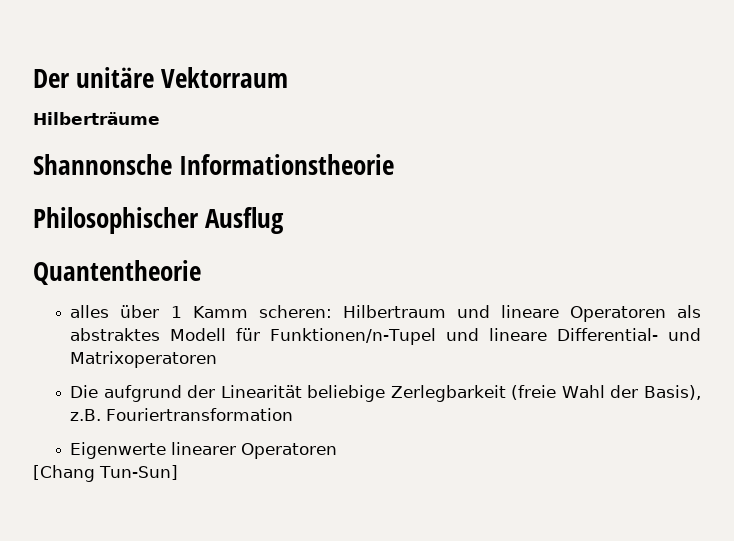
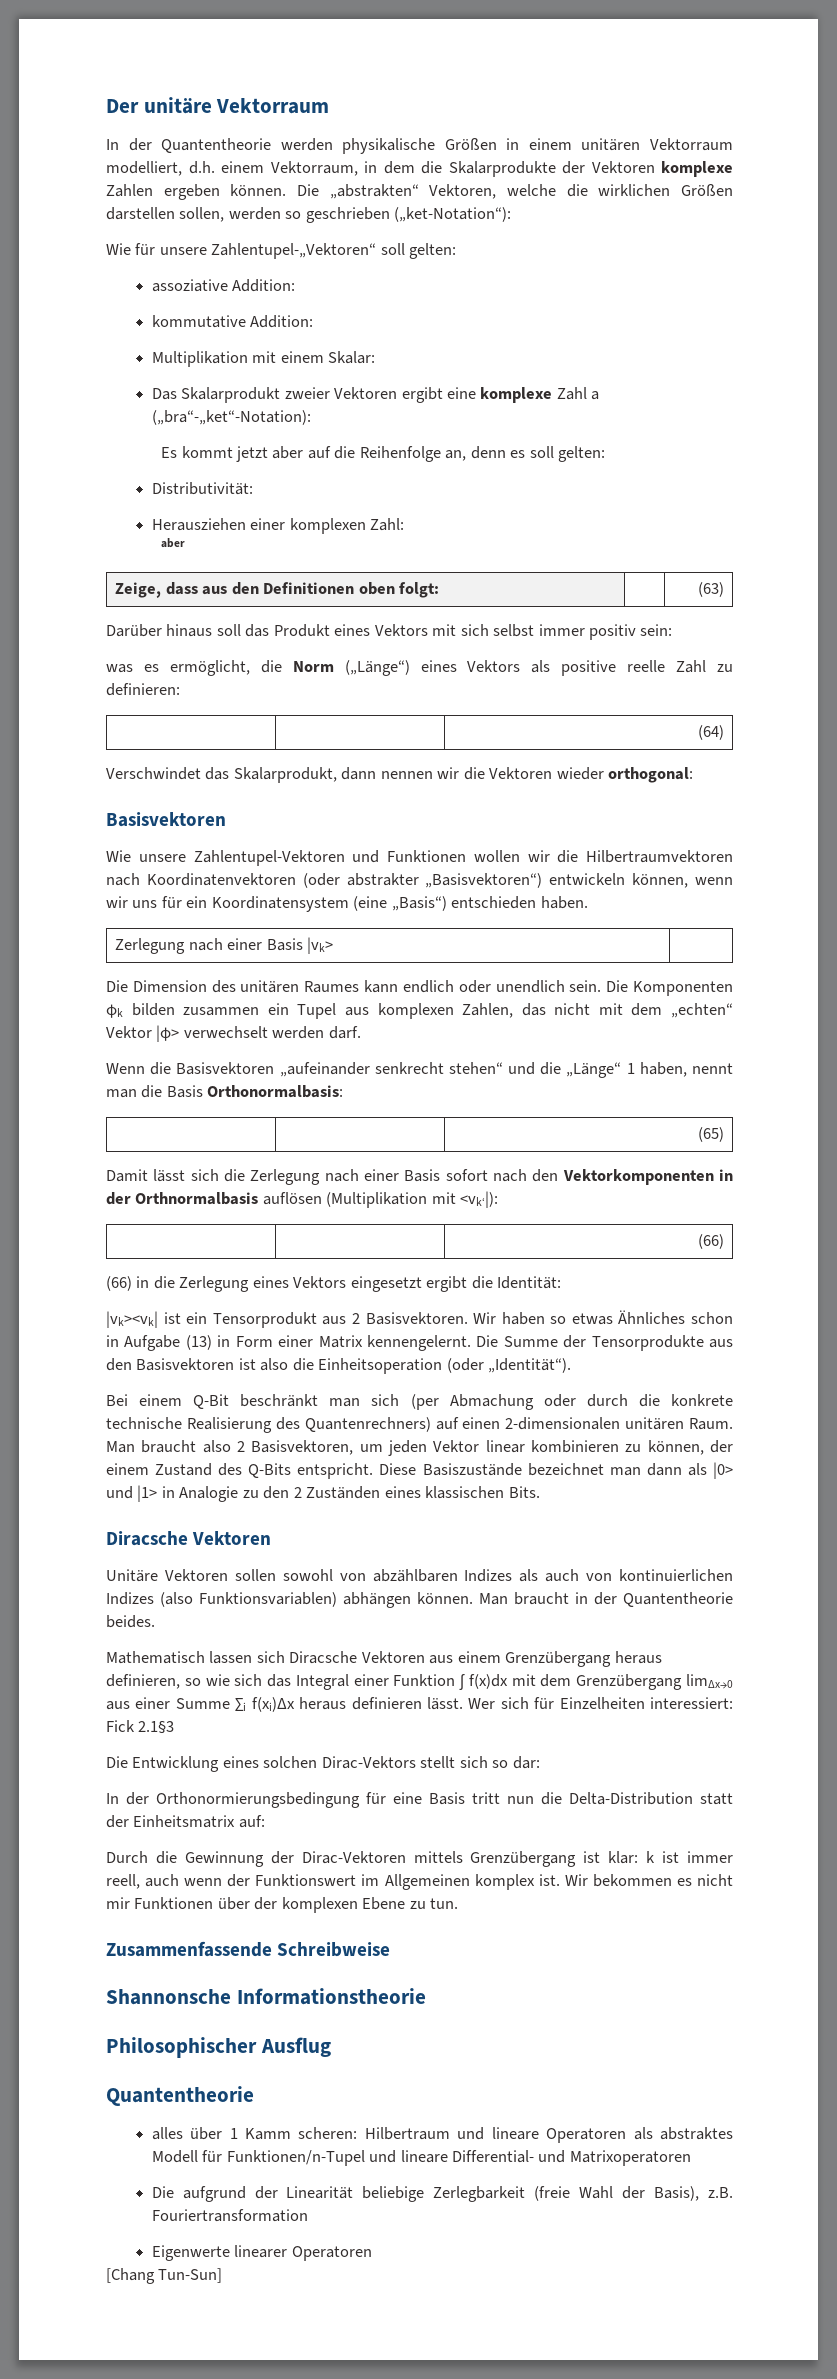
- Hilberträume
+ In der Quantentheorie werden physikalische Größen in einem unitären Vektorraum modelliert, d.h. einem Vektorraum, in dem die Skalarprodukte der Vektoren komplexe Zahlen ergeben können. Die „abstrakten“ Vektoren, welche die wirklichen Größen darstellen sollen, werden so geschrieben („ket-Notation“):
+ Wie für unsere Zahlentupel-„Vektoren“ soll gelten:
+ assoziative Addition:
+ kommutative Addition:
+ Multiplikation mit einem Skalar:
+ Das Skalarprodukt zweier Vektoren ergibt eine komplexe Zahl a („bra“-„ket“-Notation):
+ Es kommt jetzt aber auf die Reihenfolge an, denn es soll gelten:
+ Distributivität:
+ Herausziehen einer komplexen Zahl:
+ aber
+ Zeige, dass aus den Definitionen oben folgt: | | (63)
+ Darüber hinaus soll das Produkt eines Vektors mit sich selbst immer positiv sein:
+ was es ermöglicht, die Norm („Länge“) eines Vektors als positive reelle Zahl zu definieren:
+ | | (64)
+ Verschwindet das Skalarprodukt, dann nennen wir die Vektoren wieder orthogonal:
+ Basisvektoren
+ Wie unsere Zahlentupel-Vektoren und Funktionen wollen wir die Hilbertraumvektoren nach Koordinatenvektoren (oder abstrakter „Basisvektoren“) entwickeln können, wenn wir uns für ein Koordinatensystem (eine „Basis“) entschieden haben.
+ Zerlegung nach einer Basis |vk> |
+ Die Dimension des unitären Raumes kann endlich oder unendlich sein. Die Komponenten ϕk bilden zusammen ein Tupel aus komplexen Zahlen, das nicht mit dem „echten“ Vektor |ϕ> verwechselt werden darf.
+ Wenn die Basisvektoren „aufeinander senkrecht stehen“ und die „Länge“ 1 haben, nennt man die Basis Orthonormalbasis:
+ | | (65)
+ Damit lässt sich die Zerlegung nach einer Basis sofort nach den Vektorkomponenten in der Orthnormalbasis auflösen (Multiplikation mit <vk‘|):
+ | | (66)
+ (66) in die Zerlegung eines Vektors eingesetzt ergibt die Identität:
+ |vk><vk| ist ein Tensorprodukt aus 2 Basisvektoren. Wir haben so etwas Ähnliches schon in Aufgabe (13) in Form einer Matrix kennengelernt. Die Summe der Tensorprodukte aus den Basisvektoren ist also die Einheitsoperation (oder „Identität“).
+ Bei einem Q-Bit beschränkt man sich (per Abmachung oder durch die konkrete technische Realisierung des Quantenrechners) auf einen 2-dimensionalen unitären Raum. Man braucht also 2 Basisvektoren, um jeden Vektor linear kombinieren zu können, der einem Zustand des Q-Bits entspricht. Diese Basiszustände bezeichnet man dann als |0> und |1> in Analogie zu den 2 Zuständen eines klassischen Bits.
+ Diracsche Vektoren
+ Unitäre Vektoren sollen sowohl von abzählbaren Indizes als auch von kontinuierlichen Indizes (also Funktionsvariablen) abhängen können. Man braucht in der Quantentheorie beides.
+ Mathematisch lassen sich Diracsche Vektoren aus einem Grenzübergang heraus definieren, so wie sich das Integral einer Funktion ʃ f(x)dx mit dem Grenzübergang limΔx→0 aus einer Summe ∑i f(xi)Δx heraus definieren lässt. Wer sich für Einzelheiten interessiert: Fick 2.1§3
+ Die Entwicklung eines solchen Dirac-Vektors stellt sich so dar:
+ In der Orthonormierungsbedingung für eine Basis tritt nun die Delta-Distribution statt der Einheitsmatrix auf:
+ Durch die Gewinnung der Dirac-Vektoren mittels Grenzübergang ist klar: k ist immer reell, auch wenn der Funktionswert im Allgemeinen komplex ist. Wir bekommen es nicht mir Funktionen über der komplexen Ebene zu tun.
+ Zusammenfassende Schreibweise

